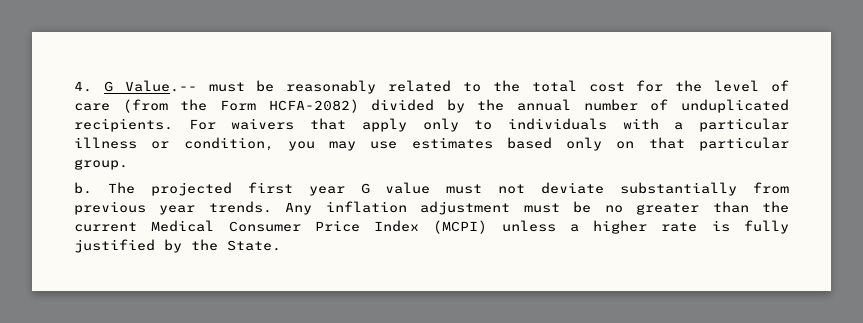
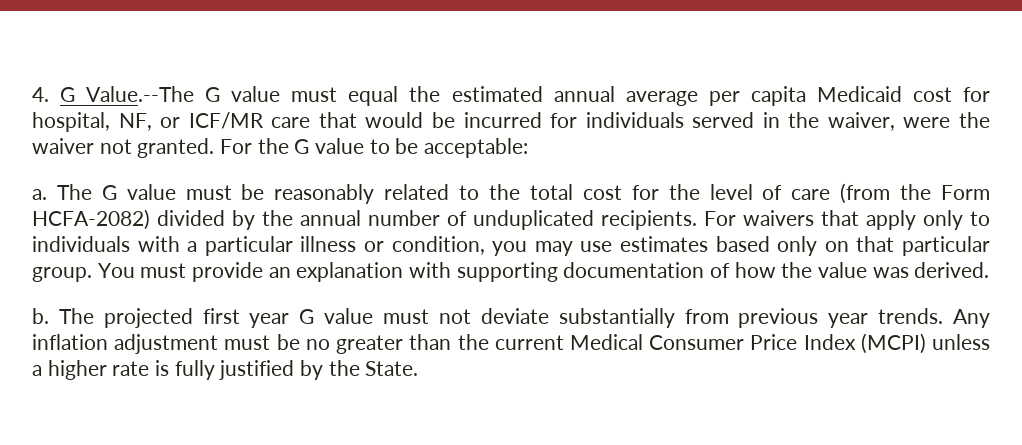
- 4. G Value.-- must be reasonably related to the total cost for the level of care (from the Form HCFA-2082) divided by the annual number of unduplicated recipients.
+ 4. G Value.--The G value must equal the estimated annual average per capita Medicaid cost for hospital, NF, or ICF/MR care that would be incurred for individuals served in the waiver, were the waiver not granted. For the G value to be acceptable:
+ a. The G value must be reasonably related to the total cost for the level of care (from the Form HCFA-2082) divided by the annual number of unduplicated recipients.
+ You must provide an explanation with supporting documentation of how the value was derived.

